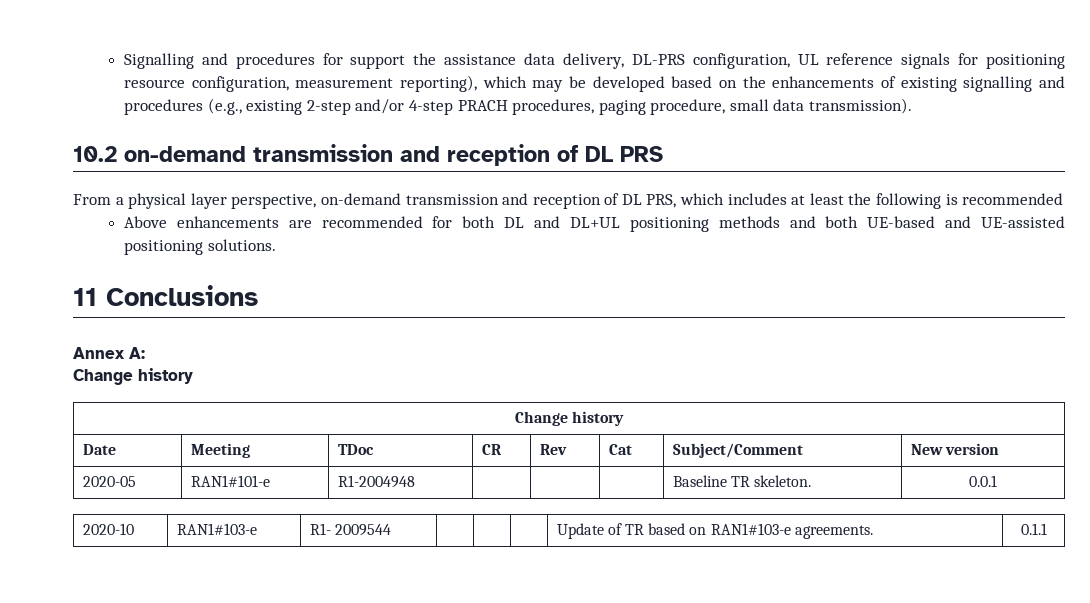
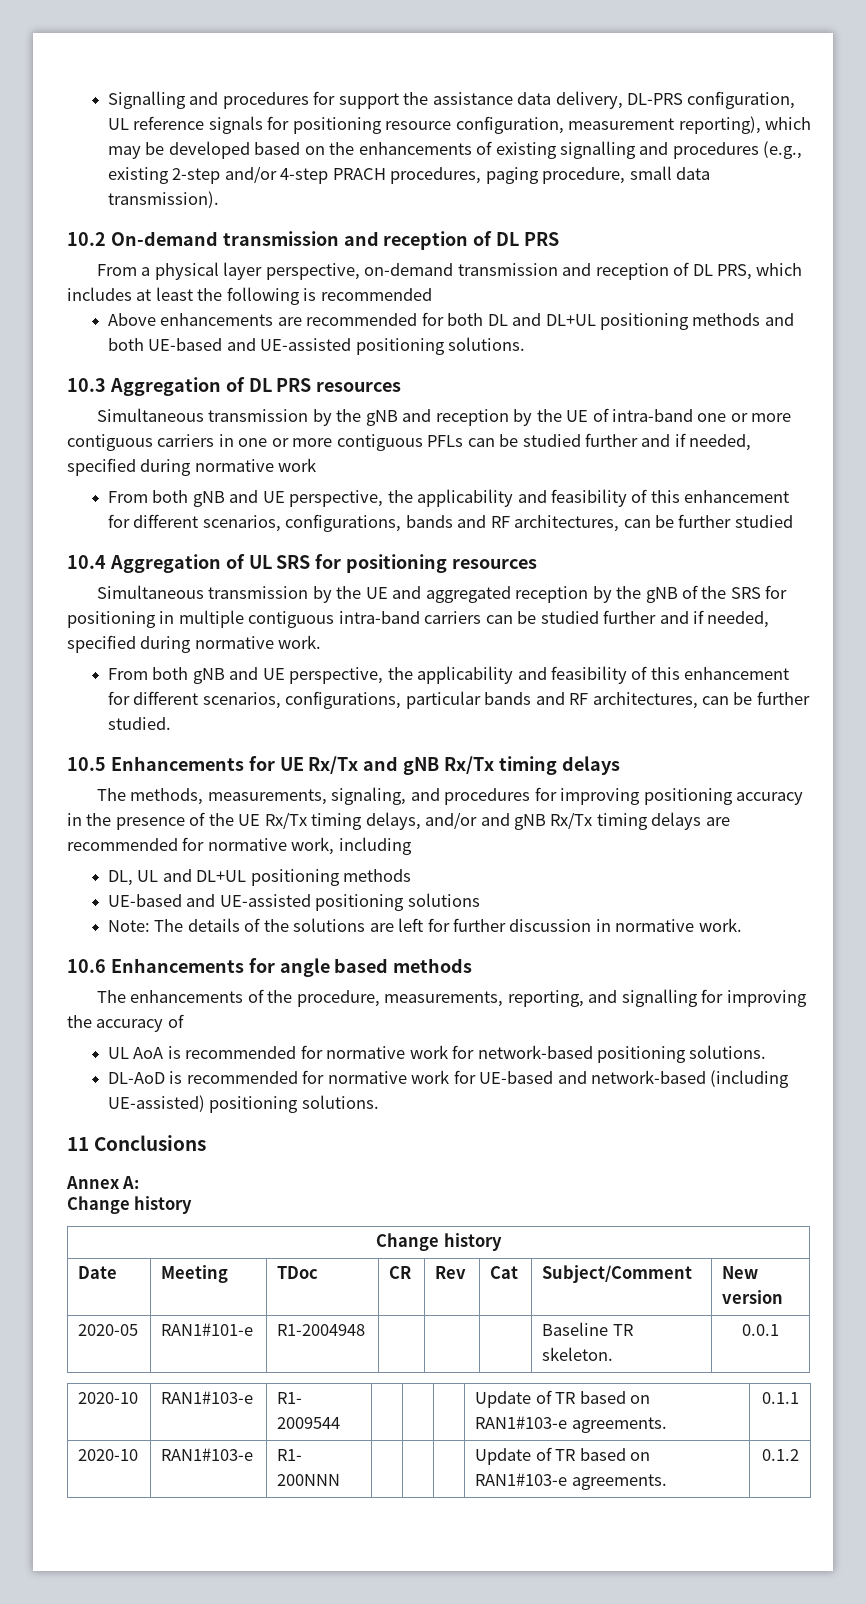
- 10.2 on-demand transmission and reception of DL PRS
+ 10.2 On-demand transmission and reception of DL PRS
+ 10.3 Aggregation of DL PRS resources
+ Simultaneous transmission by the gNB and reception by the UE of intra-band one or more contiguous carriers in one or more contiguous PFLs can be studied further and if needed, specified during normative work
+ From both gNB and UE perspective, the applicability and feasibility of this enhancement for different scenarios, configurations, bands and RF architectures, can be further studied
+ 10.4 Aggregation of UL SRS for positioning resources
+ Simultaneous transmission by the UE and aggregated reception by the gNB of the SRS for positioning in multiple contiguous intra-band carriers can be studied further and if needed, specified during normative work.
+ From both gNB and UE perspective, the applicability and feasibility of this enhancement for different scenarios, configurations, particular bands and RF architectures, can be further studied.
+ 10.5 Enhancements for UE Rx/Tx and gNB Rx/Tx timing delays
+ The methods, measurements, signaling, and procedures for improving positioning accuracy in the presence of the UE Rx/Tx timing delays, and/or and gNB Rx/Tx timing delays are recommended for normative work, including
+ DL, UL and DL+UL positioning methods
+ UE-based and UE-assisted positioning solutions
+ Note: The details of the solutions are left for further discussion in normative work.
+ 10.6 Enhancements for angle based methods
+ The enhancements of the procedure, measurements, reporting, and signalling for improving the accuracy of
+ UL AoA is recommended for normative work for network-based positioning solutions.
+ DL-AoD is recommended for normative work for UE-based and network-based (including UE-assisted) positioning solutions.
+ 2020-10 | RAN1#103-e | R1- 200NNN | | | | Update of TR based on RAN1#103-e agreements. | 0.1.2

